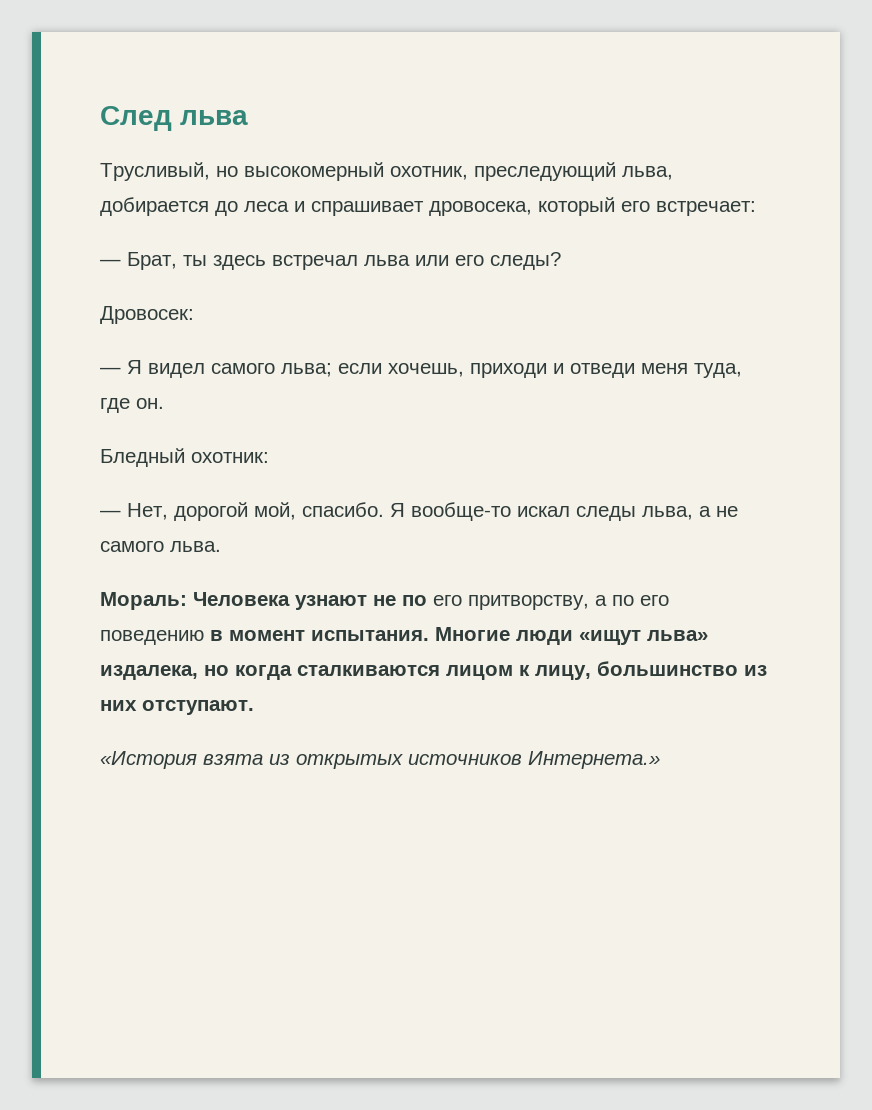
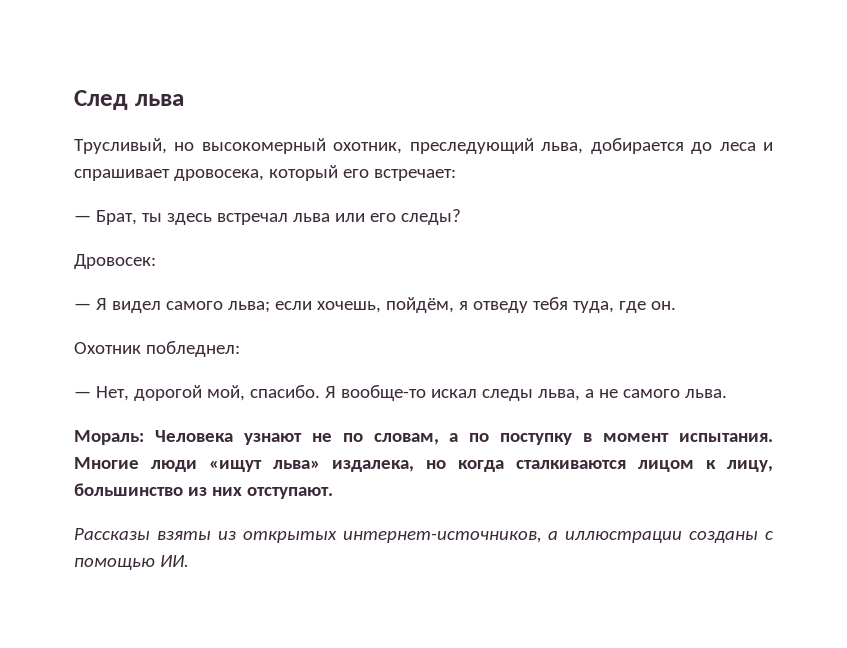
- — Я видел самого льва; если хочешь, приходи и отведи меня туда, где он.
+ — Я видел самого льва; если хочешь, пойдём, я отведу тебя туда, где он.
- Бледный охотник:
+ Охотник побледнел:
- Мораль: Человека узнают не по его притворству, а по его поведению в момент испытания.
+ Мораль: Человека узнают не по словам, а по поступку в момент испытания.
- «История взята из открытых источников Интернета.»
+ Рассказы взяты из открытых интернет-источников, а иллюстрации созданы с помощью ИИ.

